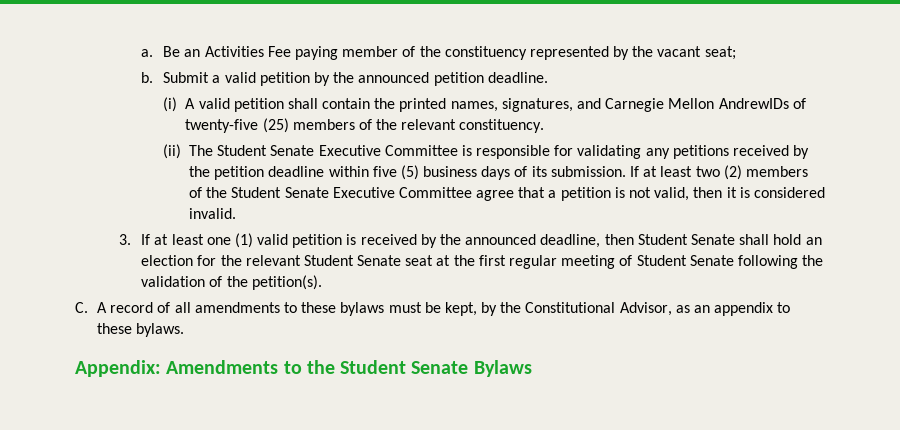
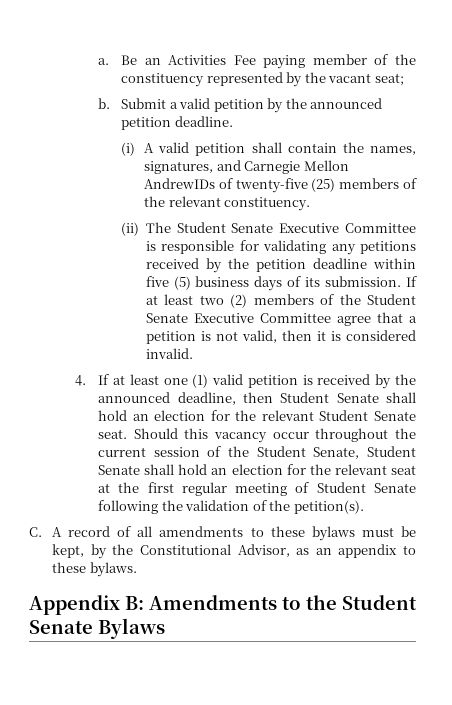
- (i) A valid petition shall contain the printed names, signatures, and Carnegie Mellon AndrewIDs of twenty-five (25) members of the relevant constituency.
+ (i) A valid petition shall contain the names, signatures, and Carnegie Mellon AndrewIDs of twenty-five (25) members of the relevant constituency.
- 3. If at least one (1) valid petition is received by the announced deadline, then Student Senate shall hold an election for the relevant Student Senate seat at the first regular meeting of Student Senate following the validation of the petition(s).
+ 4. If at least one (1) valid petition is received by the announced deadline, then Student Senate shall hold an election for the relevant Student Senate seat. Should this vacancy occur throughout the current session of the Student Senate, Student Senate shall hold an election for the relevant seat at the first regular meeting of Student Senate following the validation of the petition(s).
- Appendix: Amendments to the Student Senate Bylaws
+ Appendix B: Amendments to the Student Senate Bylaws

